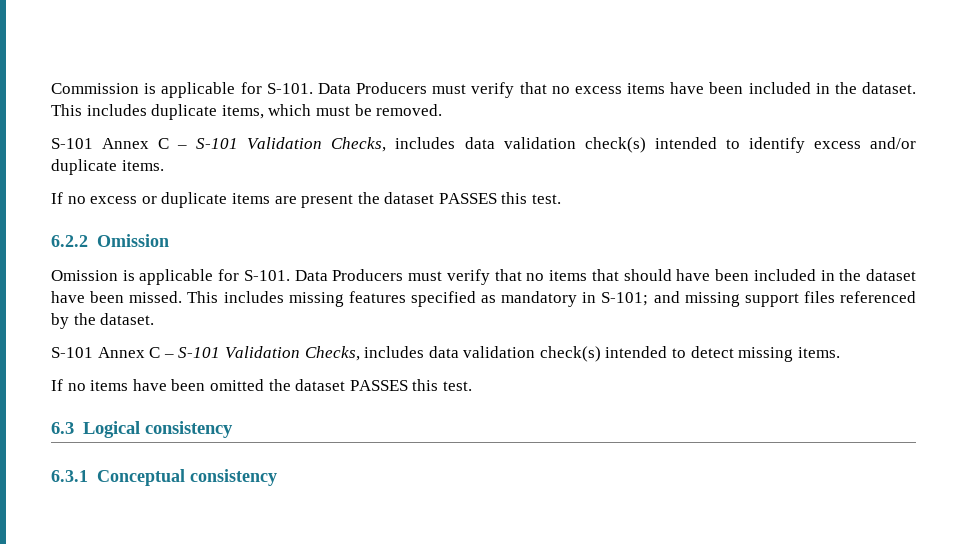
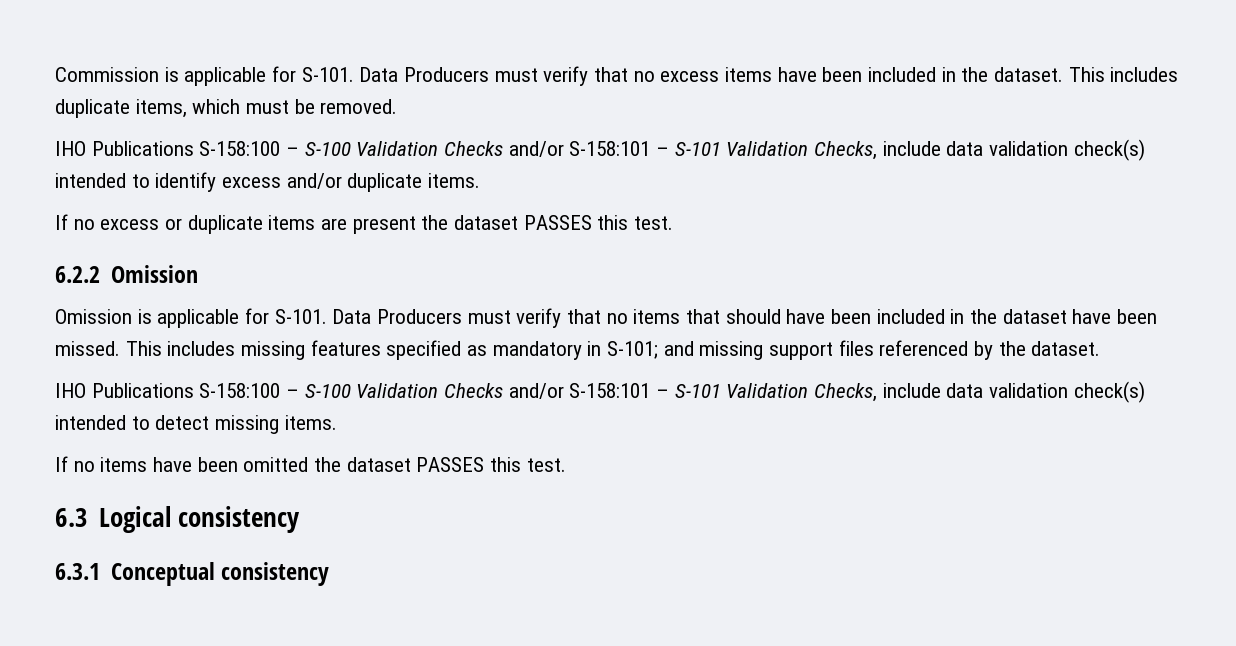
- S-101 Annex C – S-101 Validation Checks, includes data validation check(s) intended to identify excess and/or duplicate items.
+ IHO Publications S-158:100 – S-100 Validation Checks and/or S-158:101 – S-101 Validation Checks, include data validation check(s) intended to identify excess and/or duplicate items.
- S-101 Annex C – S-101 Validation Checks, includes data validation check(s) intended to detect missing items.
+ IHO Publications S-158:100 – S-100 Validation Checks and/or S-158:101 – S-101 Validation Checks, include data validation check(s) intended to detect missing items.

